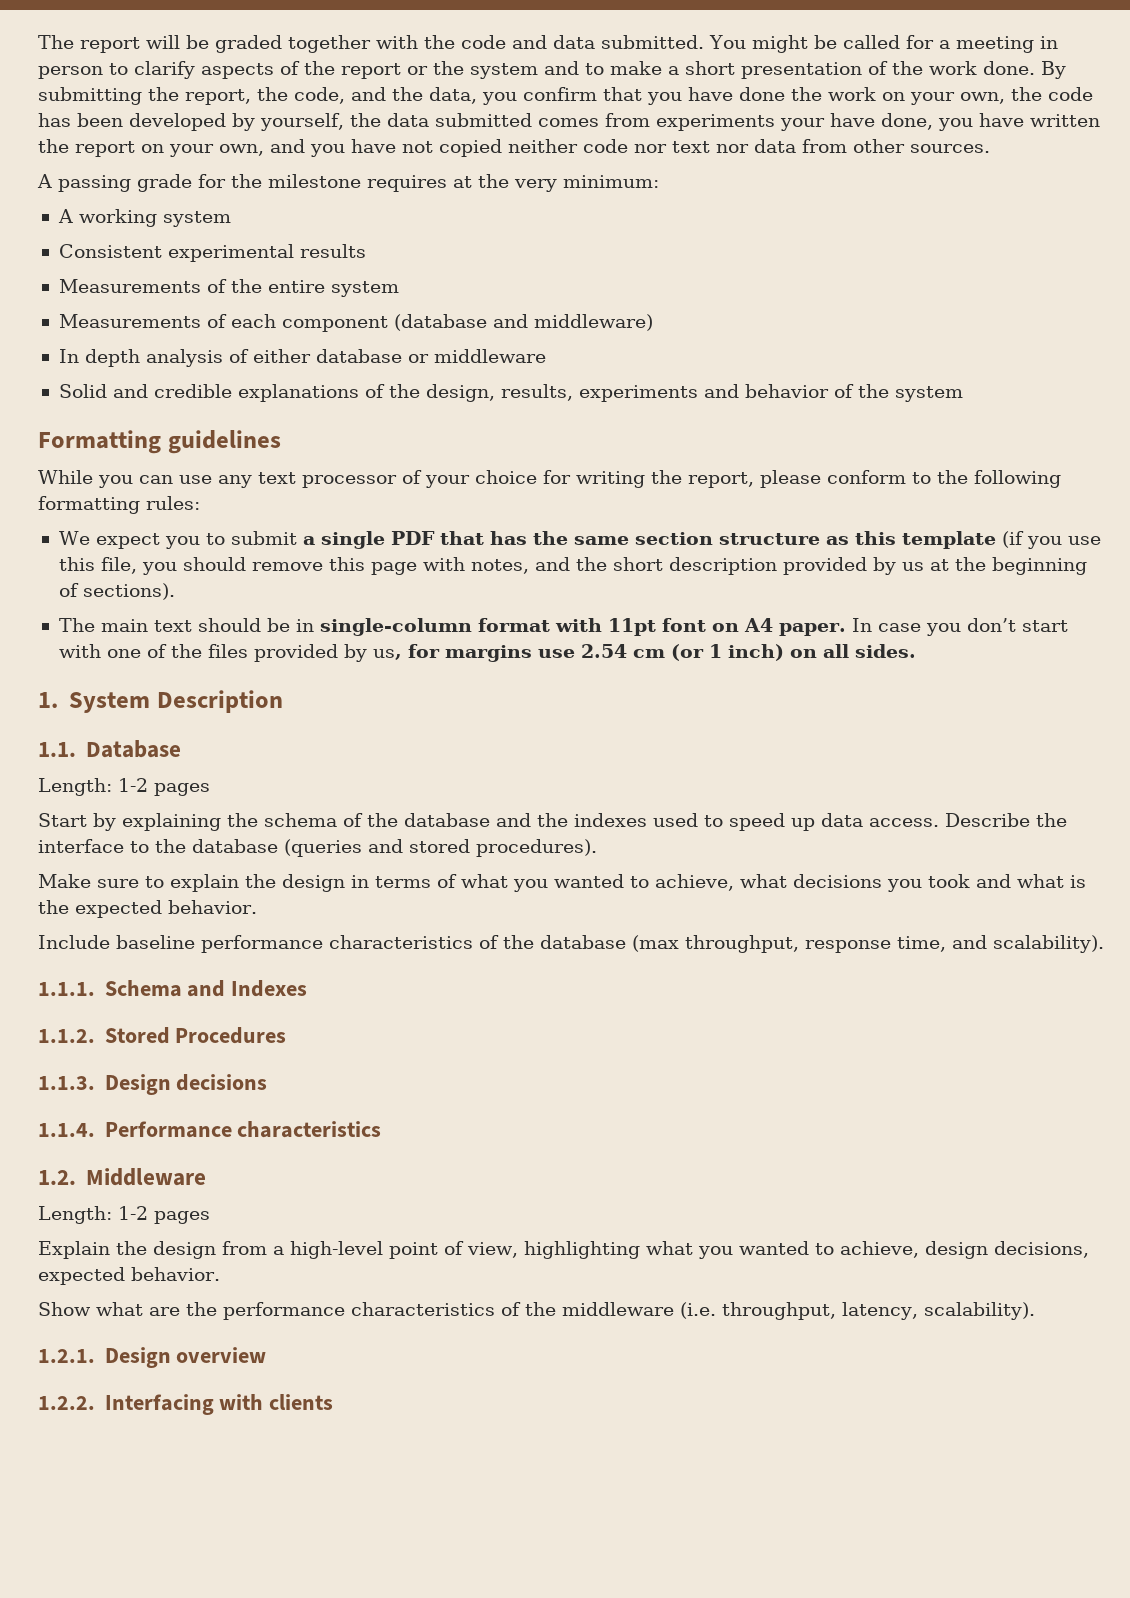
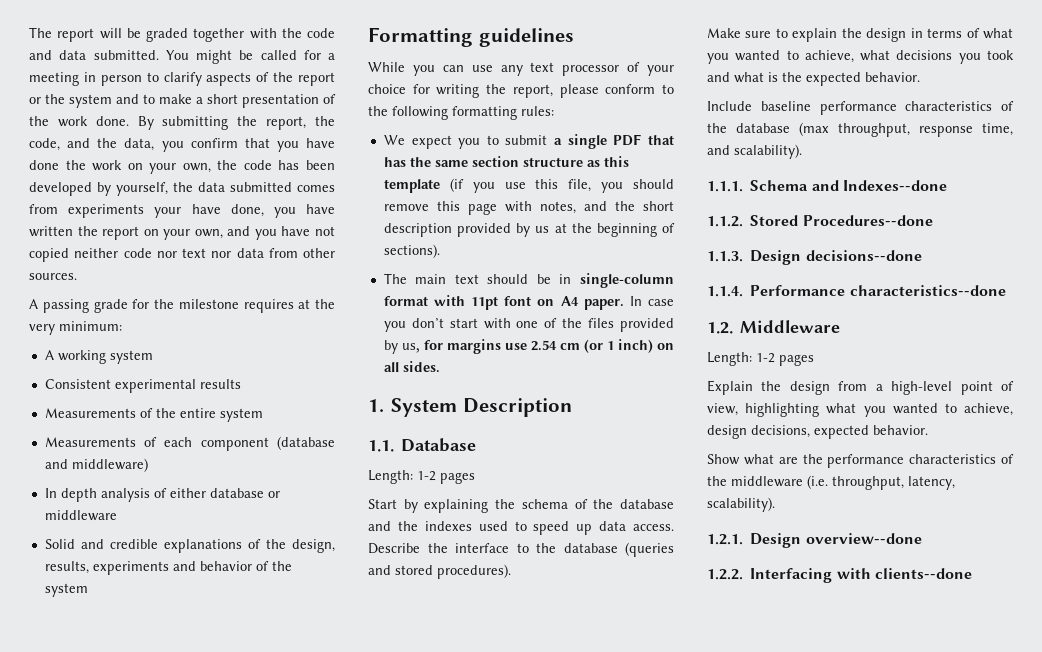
- 1.1.1. Schema and Indexes
+ 1.1.1. Schema and Indexes--done
- 1.1.2. Stored Procedures
+ 1.1.2. Stored Procedures--done
- 1.1.3. Design decisions
+ 1.1.3. Design decisions--done
- 1.1.4. Performance characteristics
+ 1.1.4. Performance characteristics--done
- 1.2.1. Design overview
+ 1.2.1. Design overview--done
- 1.2.2. Interfacing with clients
+ 1.2.2. Interfacing with clients--done

